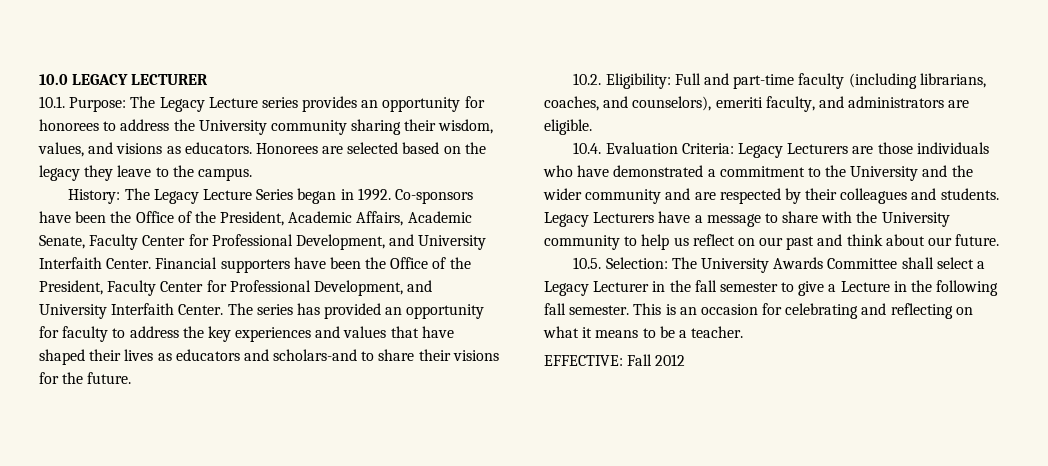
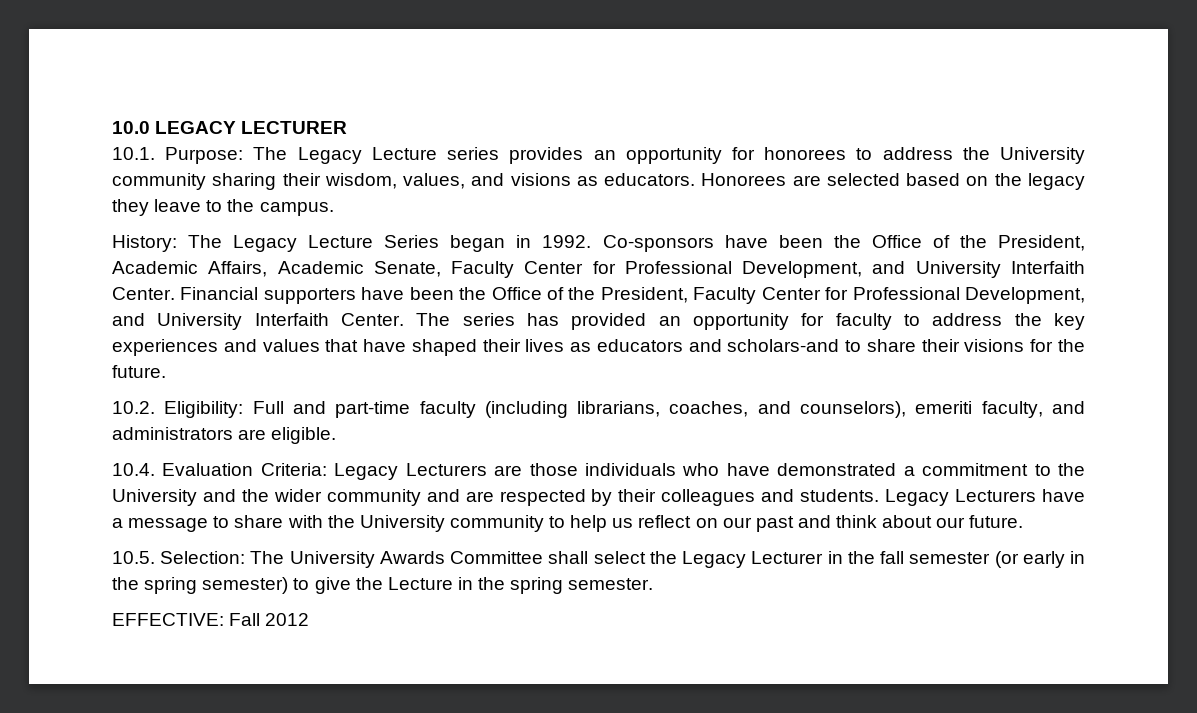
- 10.5. Selection: The University Awards Committee shall select a Legacy Lecturer in the fall semester to give a Lecture in the following fall semester. This is an occasion for celebrating and reflecting on what it means to be a teacher.
+ 10.5. Selection: The University Awards Committee shall select the Legacy Lecturer in the fall semester (or early in the spring semester) to give the Lecture in the spring semester.

